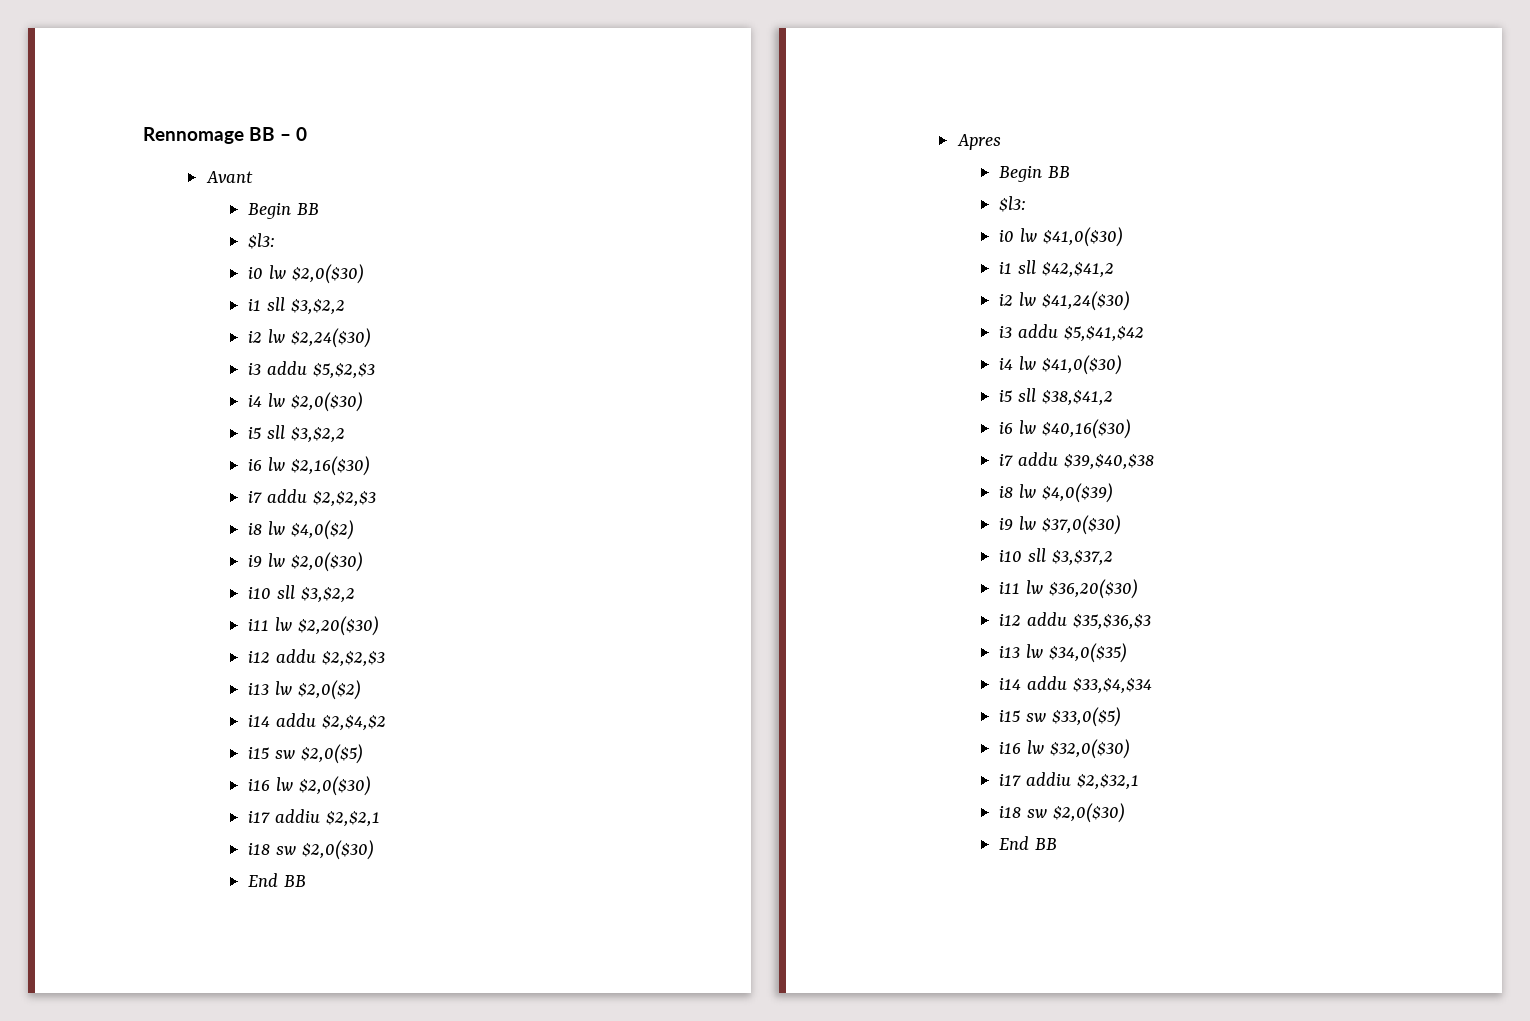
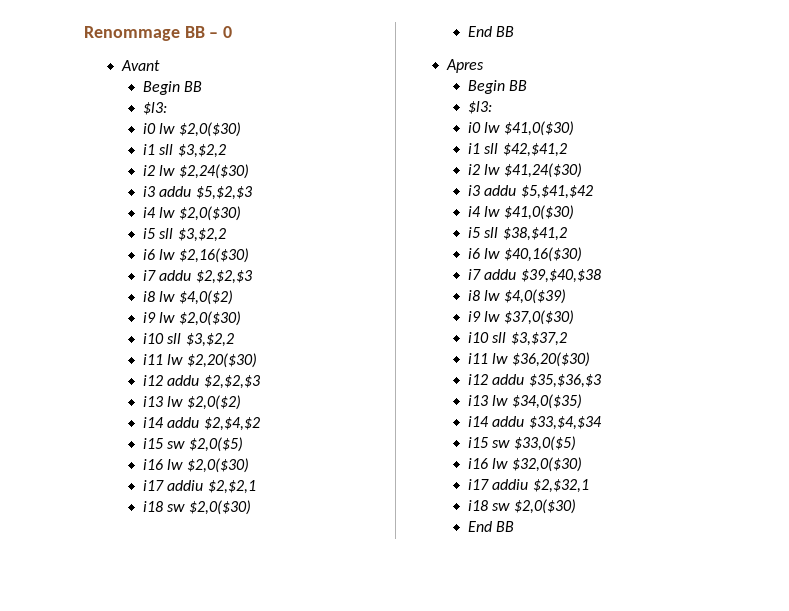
- Rennomage BB – 0
+ Renommage BB – 0

